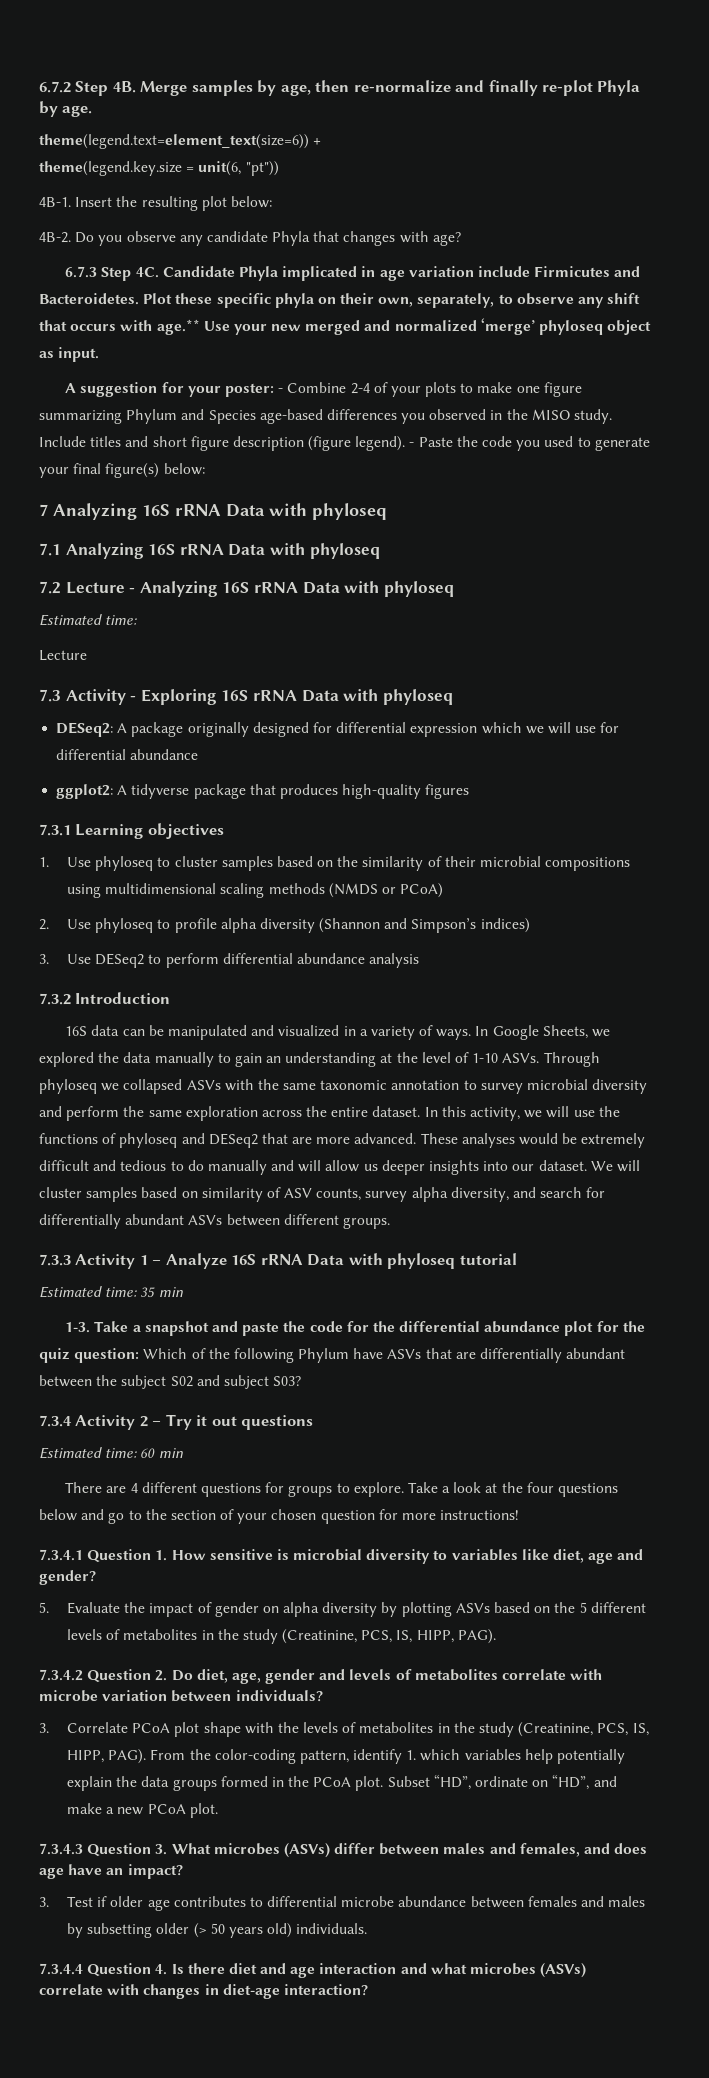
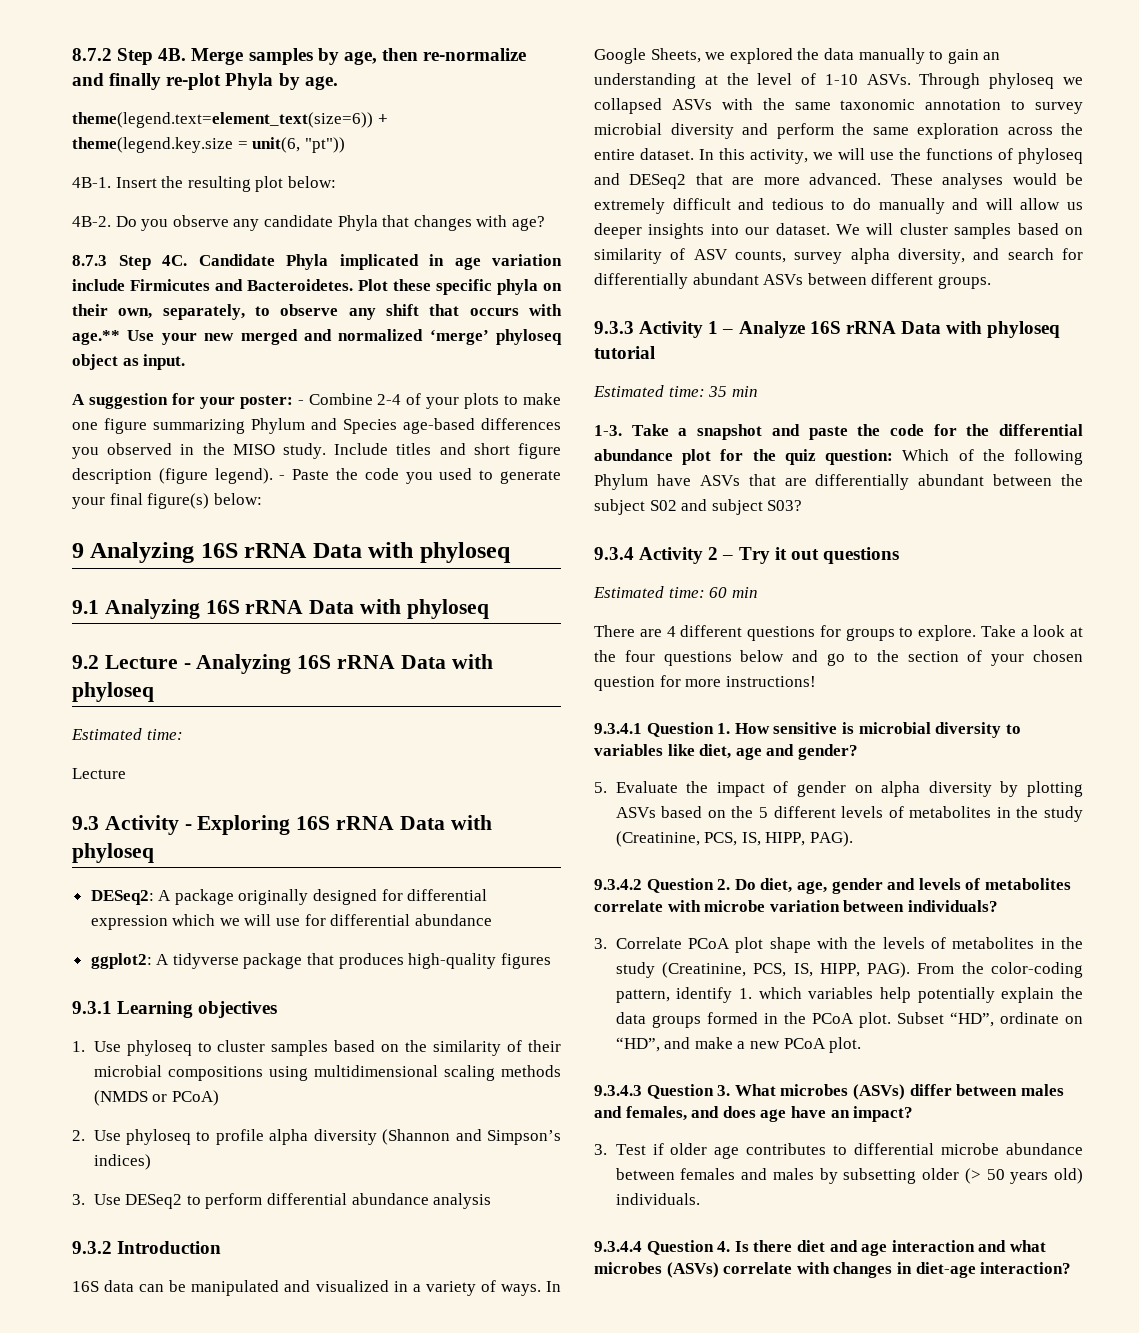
- 6.7.2 Step 4B.
+ 8.7.2 Step 4B.
- 6.7.3 Step 4C.
+ 8.7.3 Step 4C.
- 7 Analyzing 16S rRNA Data with phyloseq
- 7.1 Analyzing 16S rRNA Data with phyloseq
- 7.2 Lecture - Analyzing 16S rRNA Data with phyloseq
+ 9 Analyzing 16S rRNA Data with phyloseq
+ 9.1 Analyzing 16S rRNA Data with phyloseq
+ 9.2 Lecture - Analyzing 16S rRNA Data with phyloseq
- 7.3 Activity - Exploring 16S rRNA Data with phyloseq
+ 9.3 Activity - Exploring 16S rRNA Data with phyloseq
- 7.3.1 Learning objectives
+ 9.3.1 Learning objectives
- 7.3.2 Introduction
+ 9.3.2 Introduction
- 7.3.3 Activity 1 – Analyze 16S rRNA Data with phyloseq tutorial
+ 9.3.3 Activity 1 – Analyze 16S rRNA Data with phyloseq tutorial
- 7.3.4 Activity 2 – Try it out questions
+ 9.3.4 Activity 2 – Try it out questions
- 7.3.4.1 Question 1. How sensitive is microbial diversity to variables like diet, age and gender?
+ 9.3.4.1 Question 1. How sensitive is microbial diversity to variables like diet, age and gender?
- 7.3.4.2 Question 2. Do diet, age, gender and levels of metabolites correlate with microbe variation between individuals?
+ 9.3.4.2 Question 2. Do diet, age, gender and levels of metabolites correlate with microbe variation between individuals?
- 7.3.4.3 Question 3. What microbes (ASVs) differ between males and females, and does age have an impact?
+ 9.3.4.3 Question 3. What microbes (ASVs) differ between males and females, and does age have an impact?
- 7.3.4.4 Question 4. Is there diet and age interaction and what microbes (ASVs) correlate with changes in diet-age interaction?
+ 9.3.4.4 Question 4. Is there diet and age interaction and what microbes (ASVs) correlate with changes in diet-age interaction?

